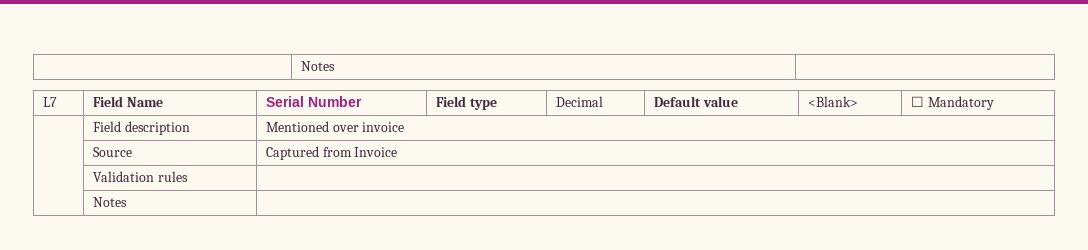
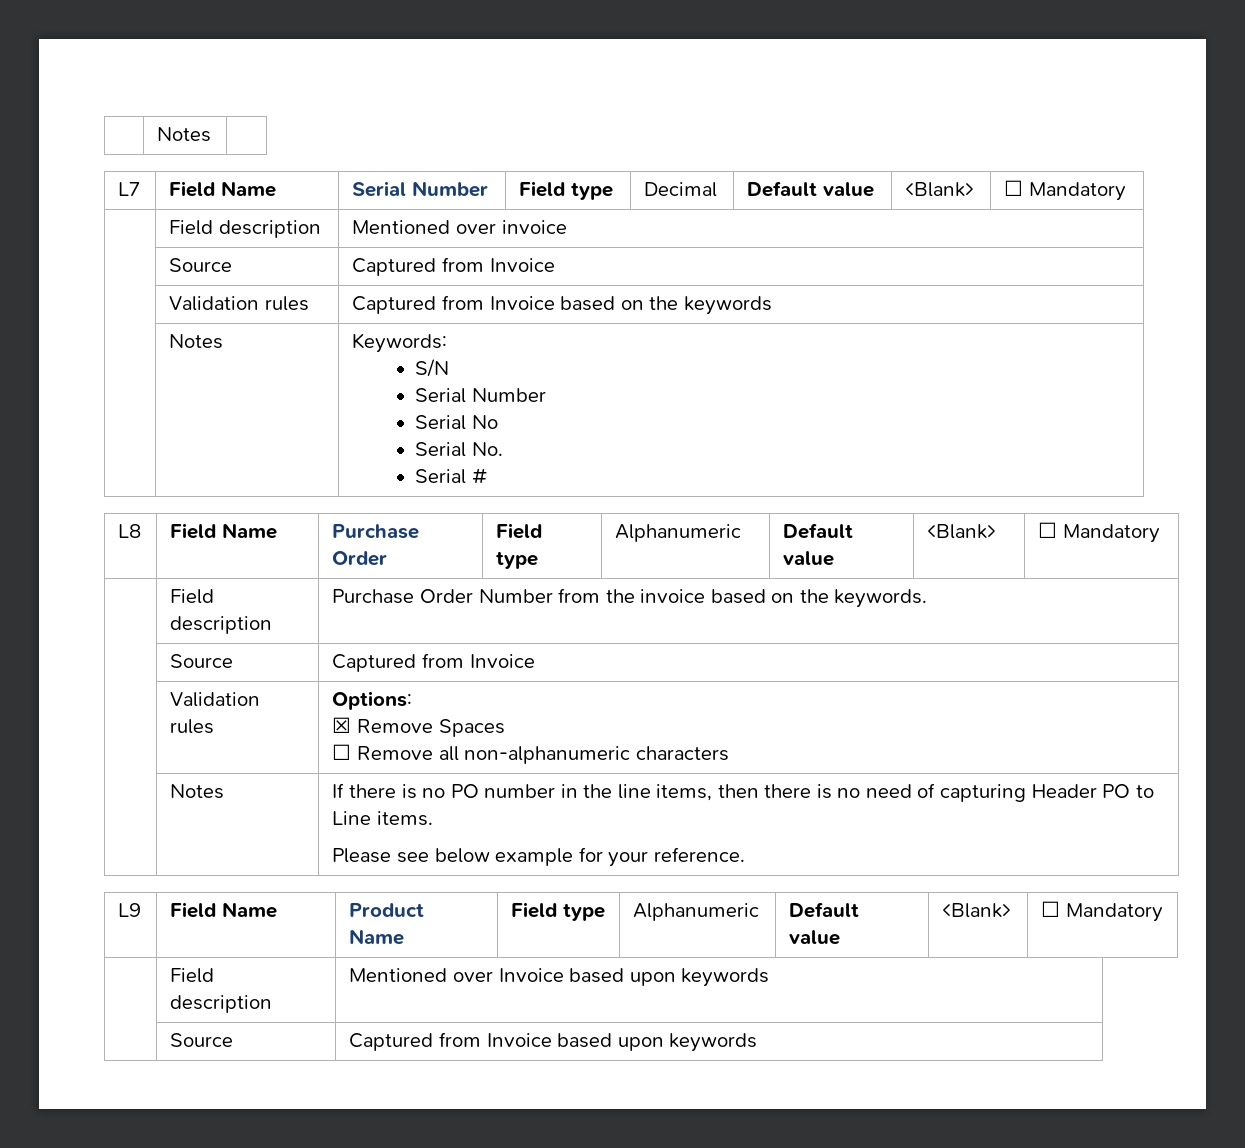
- | Validation rules |
- | Notes |
+ | Validation rules | Captured from Invoice based on the keywords
+ | Notes | Keywords:
+ S/N
+ Serial Number
+ Serial No
+ Serial No.
+ Serial #
+ L8 | Field Name | Purchase Order | Field type | Alphanumeric | Default value | <Blank> | ☐ Mandatory
+ | Field description | Purchase Order Number from the invoice based on the keywords.
+ | Source | Captured from Invoice
+ | Validation rules | Options:
+ ☒ Remove Spaces
+ ☐ Remove all non-alphanumeric characters
+ | Notes | If there is no PO number in the line items, then there is no need of capturing Header PO to Line items.
+ Please see below example for your reference.
+ L9 | Field Name | Product Name | Field type | Alphanumeric | Default value | <Blank> | ☐ Mandatory
+ | Field description | Mentioned over Invoice based upon keywords
+ | Source | Captured from Invoice based upon keywords

